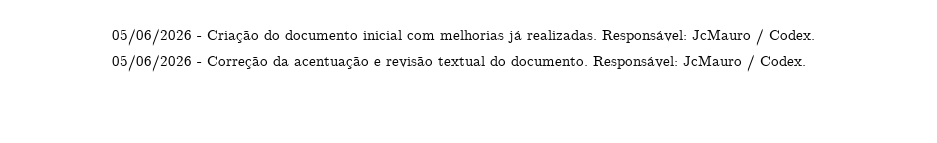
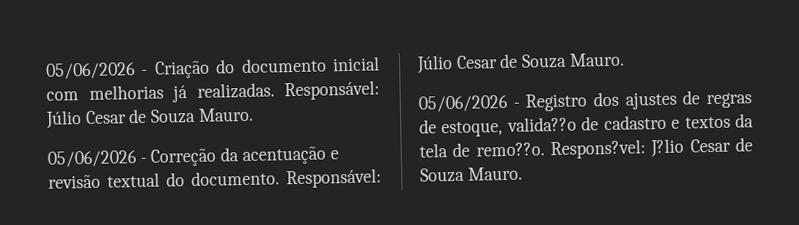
- 05/06/2026 - Criação do documento inicial com melhorias já realizadas. Responsável: JcMauro / Codex.
+ 05/06/2026 - Criação do documento inicial com melhorias já realizadas. Responsável: Júlio Cesar de Souza Mauro.
- 05/06/2026 - Correção da acentuação e revisão textual do documento. Responsável: JcMauro / Codex.
+ 05/06/2026 - Correção da acentuação e revisão textual do documento. Responsável: Júlio Cesar de Souza Mauro.
+ 05/06/2026 - Registro dos ajustes de regras de estoque, valida??o de cadastro e textos da tela de remo??o. Respons?vel: J?lio Cesar de Souza Mauro.

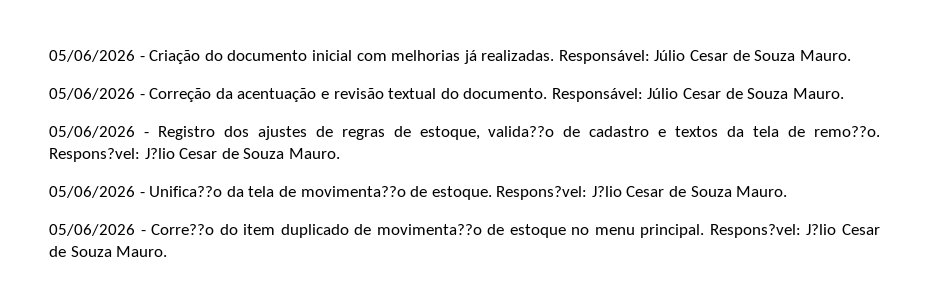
+ 05/06/2026 - Unifica??o da tela de movimenta??o de estoque. Respons?vel: J?lio Cesar de Souza Mauro.
+ 05/06/2026 - Corre??o do item duplicado de movimenta??o de estoque no menu principal. Respons?vel: J?lio Cesar de Souza Mauro.

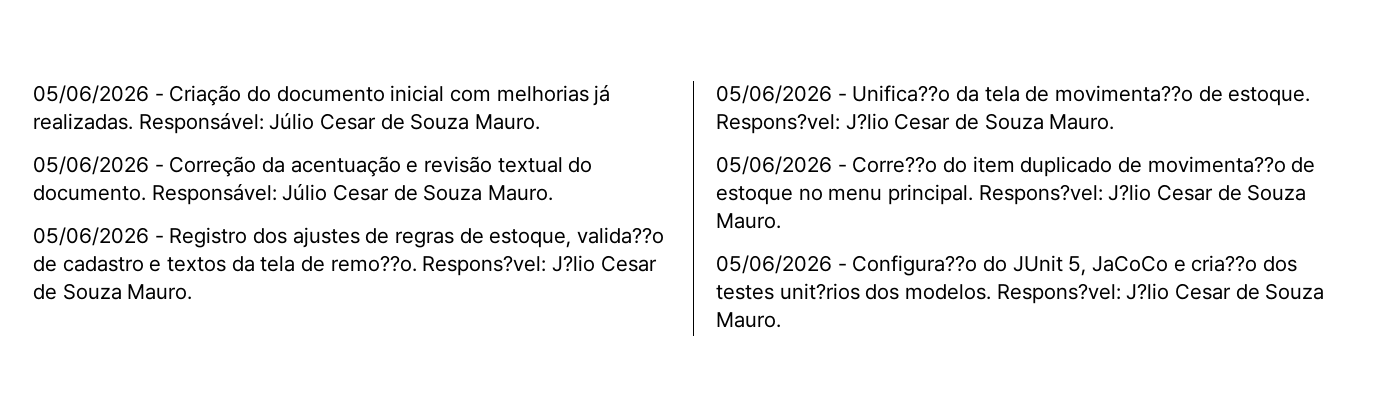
+ 05/06/2026 - Configura??o do JUnit 5, JaCoCo e cria??o dos testes unit?rios dos modelos. Respons?vel: J?lio Cesar de Souza Mauro.

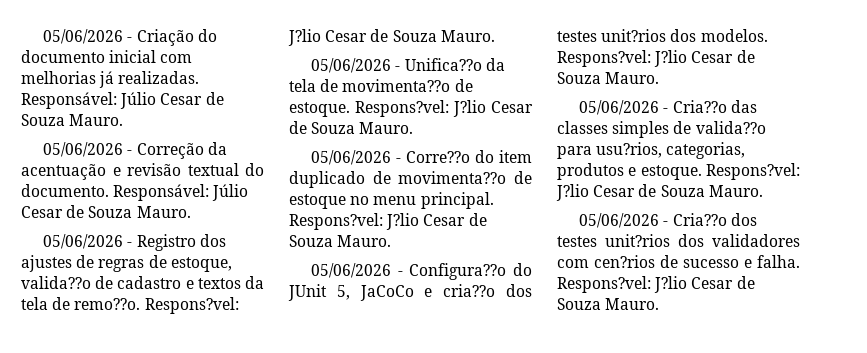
+ 05/06/2026 - Cria??o das classes simples de valida??o para usu?rios, categorias, produtos e estoque. Respons?vel: J?lio Cesar de Souza Mauro.
+ 05/06/2026 - Cria??o dos testes unit?rios dos validadores com cen?rios de sucesso e falha. Respons?vel: J?lio Cesar de Souza Mauro.

